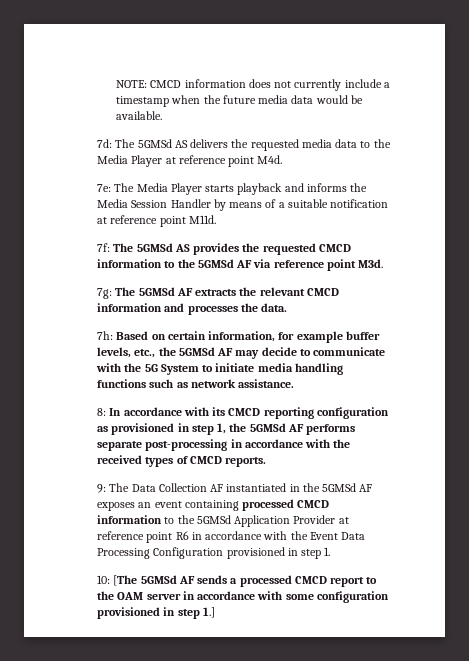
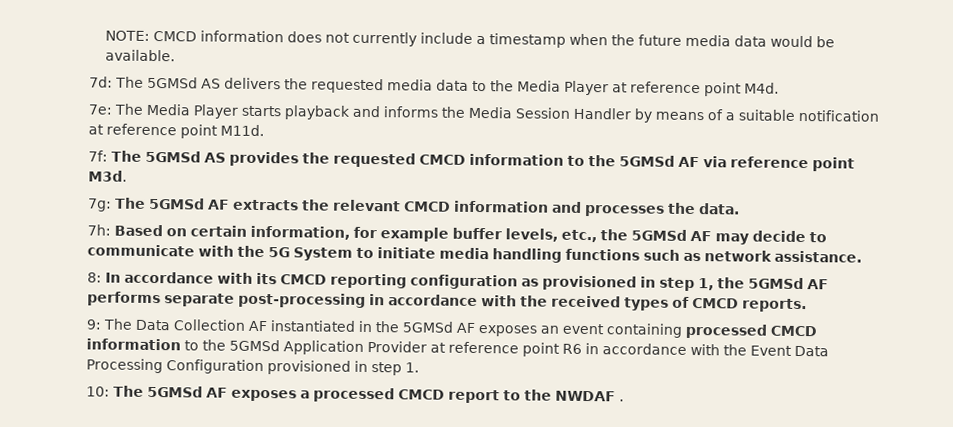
- 10: [The 5GMSd AF sends a processed CMCD report to the OAM server in accordance with some configuration provisioned in step 1.]
+ 10: The 5GMSd AF exposes a processed CMCD report to the NWDAF .

